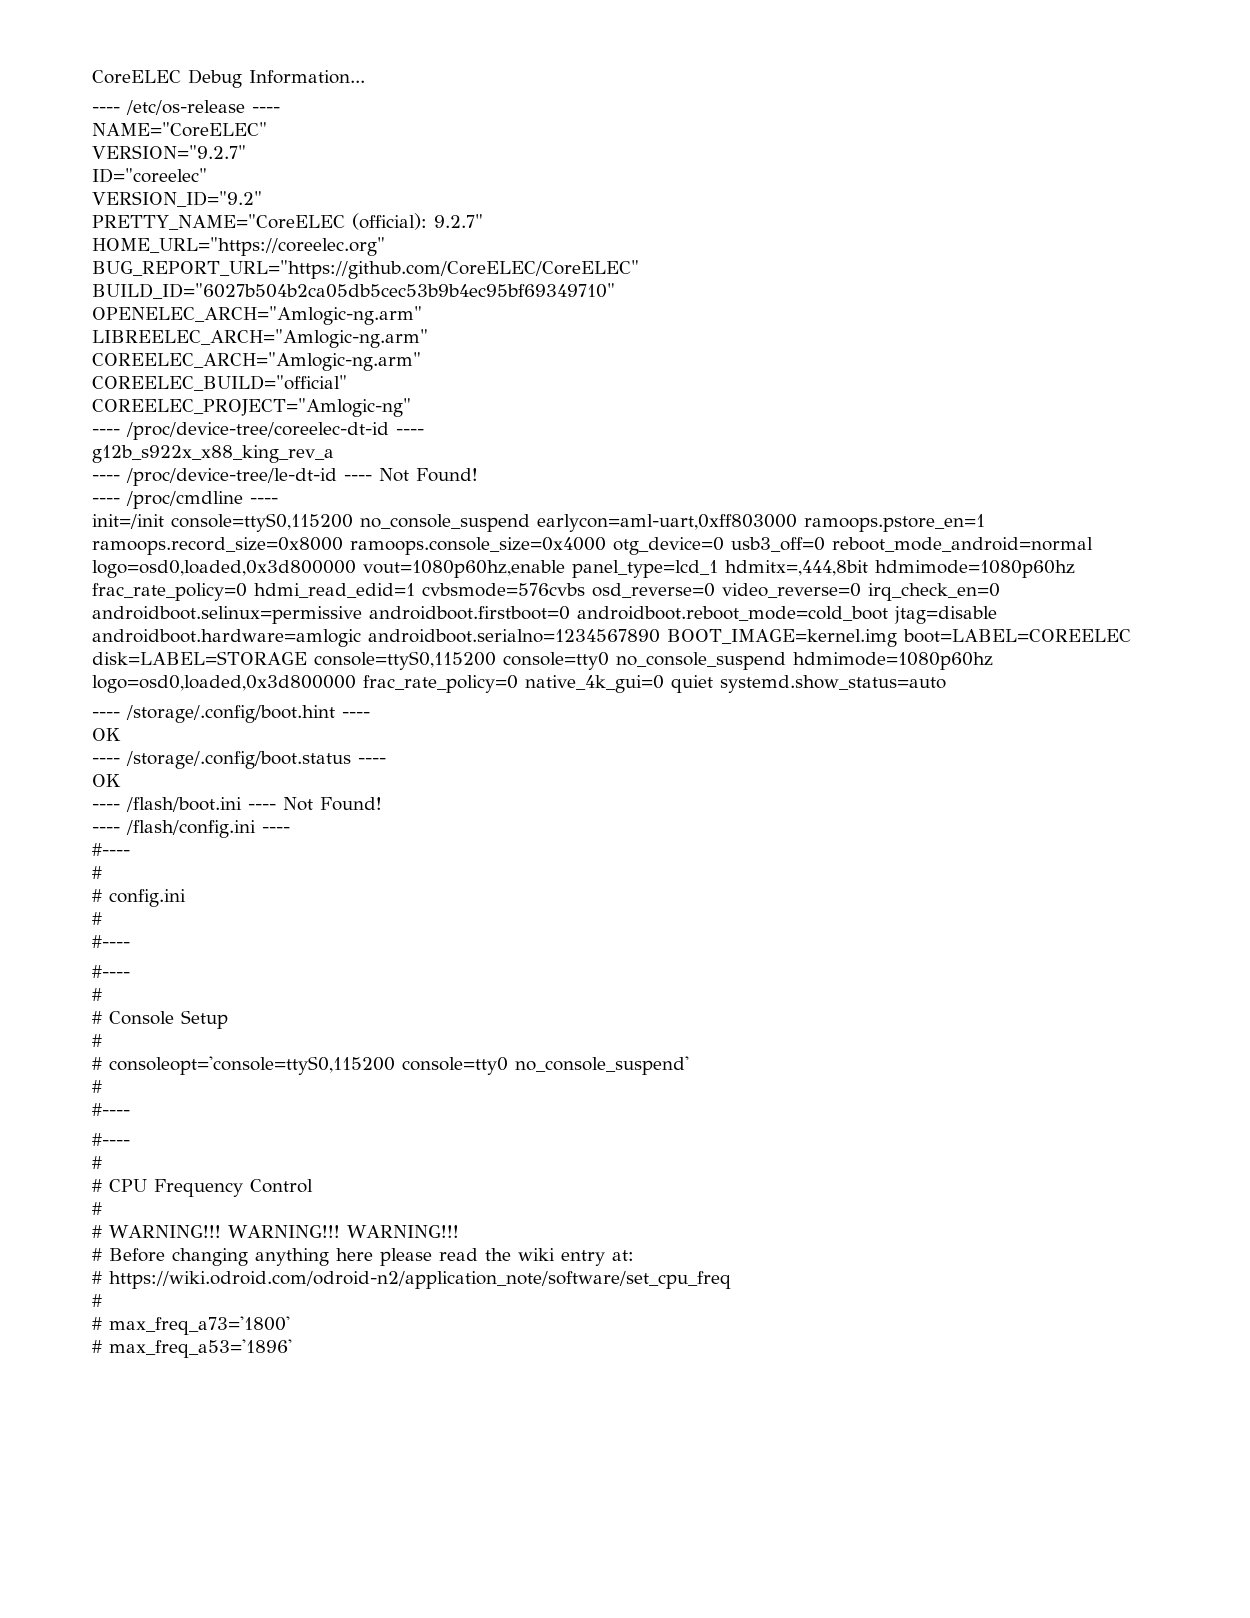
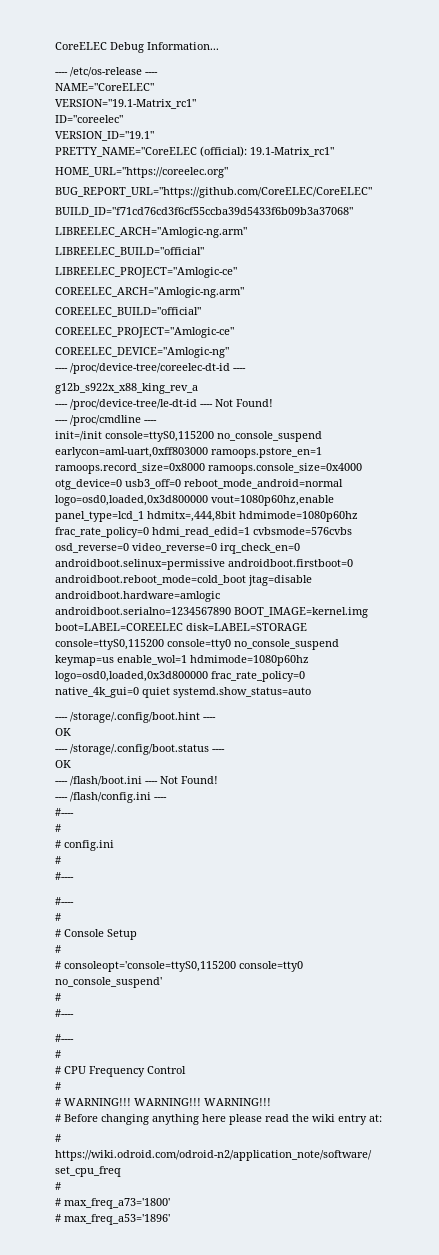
- VERSION="9.2.7"
+ VERSION="19.1-Matrix_rc1"
- VERSION_ID="9.2"
+ VERSION_ID="19.1"
- PRETTY_NAME="CoreELEC (official): 9.2.7"
+ PRETTY_NAME="CoreELEC (official): 19.1-Matrix_rc1"
- BUILD_ID="6027b504b2ca05db5cec53b9b4ec95bf69349710"
- OPENELEC_ARCH="Amlogic-ng.arm"
+ BUILD_ID="f71cd76cd3f6cf55ccba39d5433f6b09b3a37068"
+ LIBREELEC_BUILD="official"
+ LIBREELEC_PROJECT="Amlogic-ce"
- COREELEC_PROJECT="Amlogic-ng"
+ COREELEC_PROJECT="Amlogic-ce"
+ COREELEC_DEVICE="Amlogic-ng"
- init=/init console=ttyS0,115200 no_console_suspend earlycon=aml-uart,0xff803000 ramoops.pstore_en=1 ramoops.record_size=0x8000 ramoops.console_size=0x4000 otg_device=0 usb3_off=0 reboot_mode_android=normal logo=osd0,loaded,0x3d800000 vout=1080p60hz,enable panel_type=lcd_1 hdmitx=,444,8bit hdmimode=1080p60hz frac_rate_policy=0 hdmi_read_edid=1 cvbsmode=576cvbs osd_reverse=0 video_reverse=0 irq_check_en=0 androidboot.selinux=permissive androidboot.firstboot=0 androidboot.reboot_mode=cold_boot jtag=disable androidboot.hardware=amlogic androidboot.serialno=1234567890 BOOT_IMAGE=kernel.img boot=LABEL=COREELEC disk=LABEL=STORAGE console=ttyS0,115200 console=tty0 no_console_suspend hdmimode=1080p60hz logo=osd0,loaded,0x3d800000 frac_rate_policy=0 native_4k_gui=0 quiet systemd.show_status=auto
+ init=/init console=ttyS0,115200 no_console_suspend earlycon=aml-uart,0xff803000 ramoops.pstore_en=1 ramoops.record_size=0x8000 ramoops.console_size=0x4000 otg_device=0 usb3_off=0 reboot_mode_android=normal logo=osd0,loaded,0x3d800000 vout=1080p60hz,enable panel_type=lcd_1 hdmitx=,444,8bit hdmimode=1080p60hz frac_rate_policy=0 hdmi_read_edid=1 cvbsmode=576cvbs osd_reverse=0 video_reverse=0 irq_check_en=0 androidboot.selinux=permissive androidboot.firstboot=0 androidboot.reboot_mode=cold_boot jtag=disable androidboot.hardware=amlogic androidboot.serialno=1234567890 BOOT_IMAGE=kernel.img boot=LABEL=COREELEC disk=LABEL=STORAGE console=ttyS0,115200 console=tty0 no_console_suspend keymap=us enable_wol=1 hdmimode=1080p60hz logo=osd0,loaded,0x3d800000 frac_rate_policy=0 native_4k_gui=0 quiet systemd.show_status=auto

